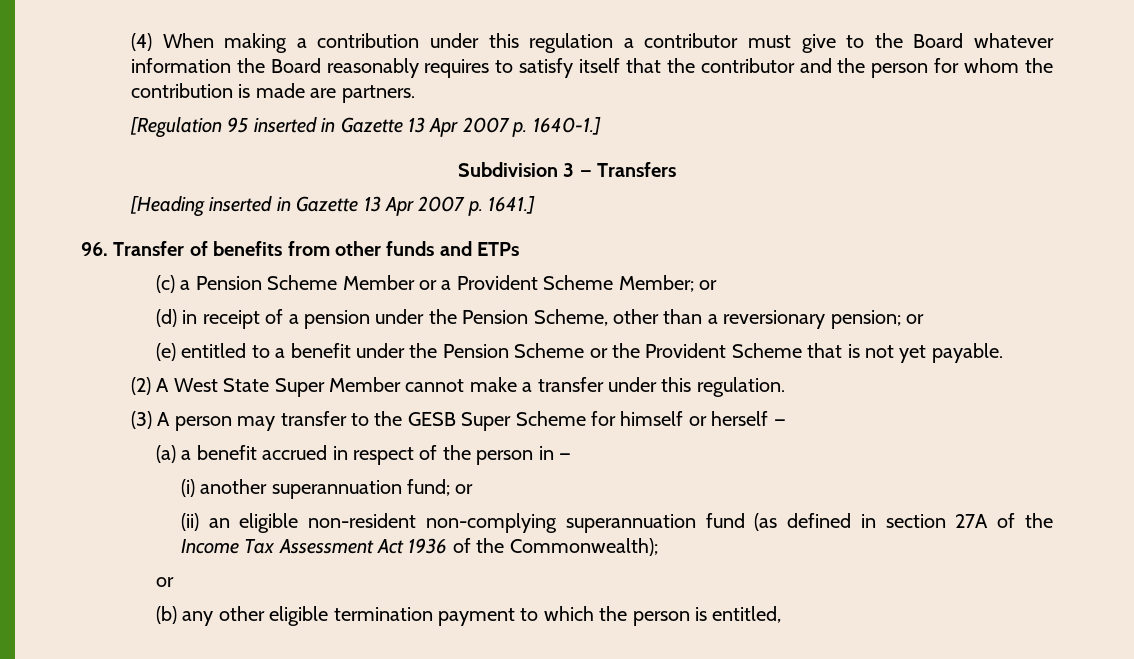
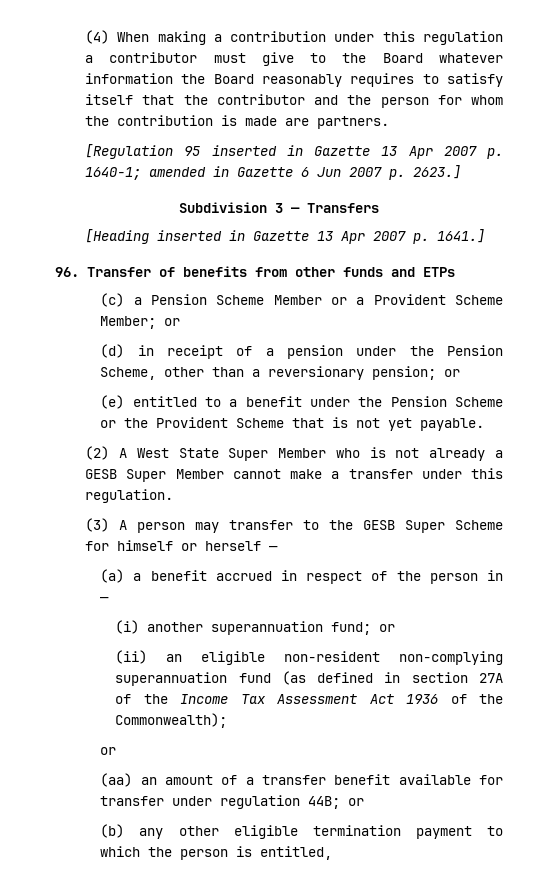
- [Regulation 95 inserted in Gazette 13 Apr 2007 p. 1640-1.]
+ [Regulation 95 inserted in Gazette 13 Apr 2007 p. 1640-1; amended in Gazette 6 Jun 2007 p. 2623.]
- (2) A West State Super Member cannot make a transfer under this regulation.
+ (2) A West State Super Member who is not already a GESB Super Member cannot make a transfer under this regulation.
+ (aa) an amount of a transfer benefit available for transfer under regulation 44B; or

